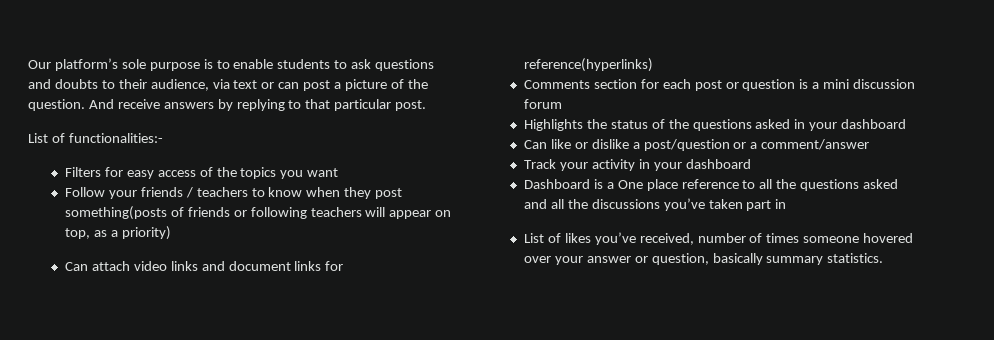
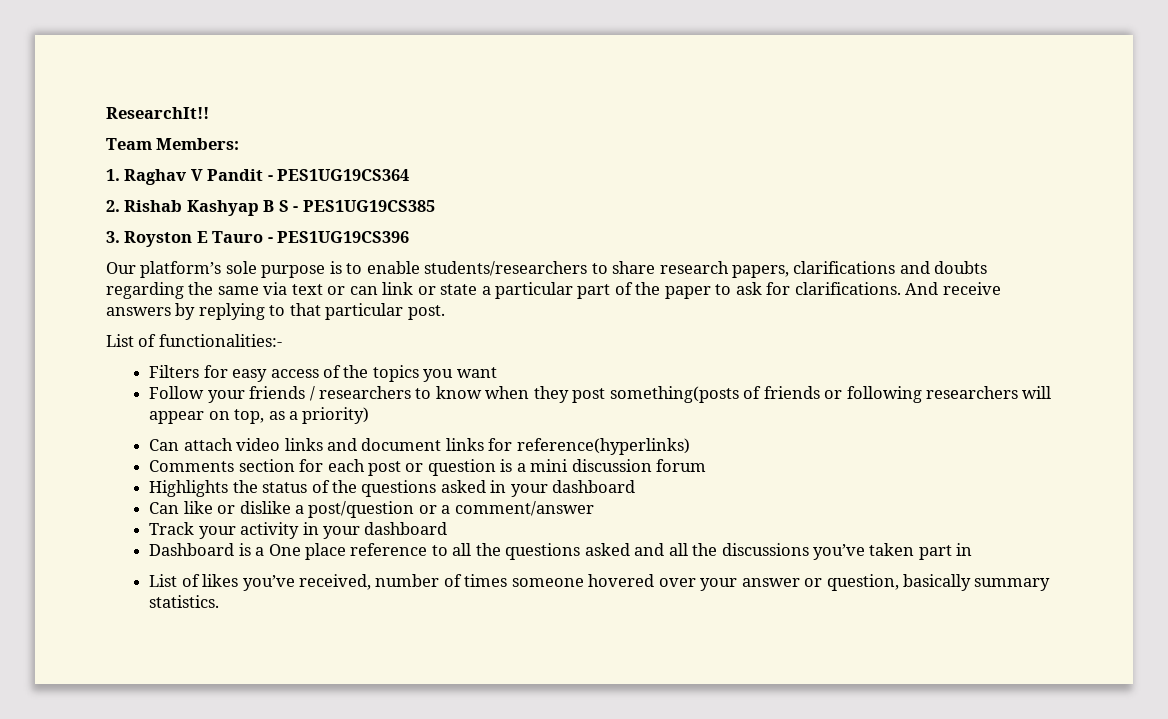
+ ResearchIt!!
+ Team Members:
+ 1. Raghav V Pandit - PES1UG19CS364
+ 2. Rishab Kashyap B S - PES1UG19CS385
+ 3. Royston E Tauro - PES1UG19CS396
- Our platform’s sole purpose is to enable students to ask questions and doubts to their audience, via text or can post a picture of the question.
+ Our platform’s sole purpose is to enable students/researchers to share research papers, clarifications and doubts regarding the same via text or can link or state a particular part of the paper to ask for clarifications.
- Follow your friends / teachers to know when they post something(posts of friends or following teachers will appear on top, as a priority)
+ Follow your friends / researchers to know when they post something(posts of friends or following researchers will appear on top, as a priority)

